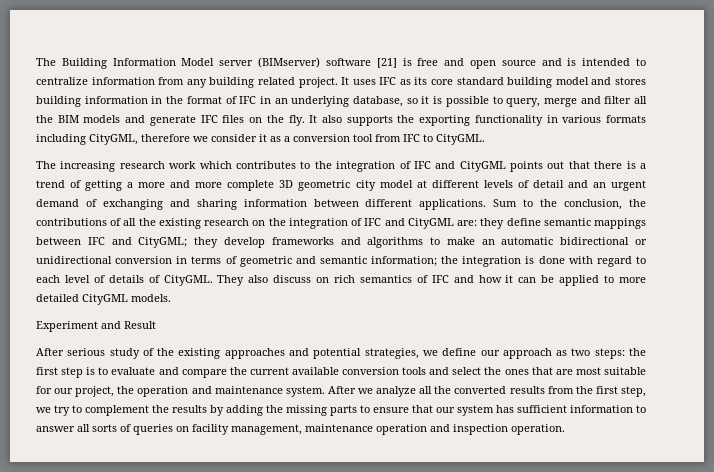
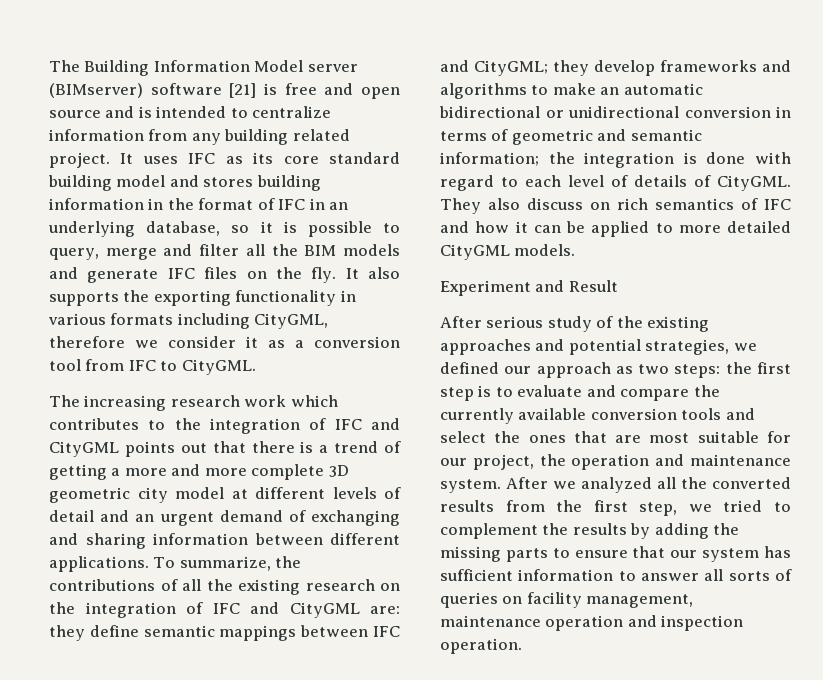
- Sum to the conclusion, the contributions of all the existing research on the integration of IFC and CityGML are: they define semantic mappings between IFC and CityGML; they develop frameworks and algorithms to make an automatic bidirectional or unidirectional conversion in terms of geometric and semantic information; the integration is done with regard to each level of details of CityGML.
+ To summarize, the contributions of all the existing research on the integration of IFC and CityGML are: they define semantic mappings between IFC and CityGML; they develop frameworks and algorithms to make an automatic bidirectional or unidirectional conversion in terms of geometric and semantic information; the integration is done with regard to each level of details of CityGML.
- After serious study of the existing approaches and potential strategies, we define our approach as two steps: the first step is to evaluate and compare the current available conversion tools and select the ones that are most suitable for our project, the operation and maintenance system.
+ After serious study of the existing approaches and potential strategies, we defined our approach as two steps: the first step is to evaluate and compare the currently available conversion tools and select the ones that are most suitable for our project, the operation and maintenance system.
- After we analyze all the converted results from the first step, we try to complement the results by adding the missing parts to ensure that our system has sufficient information to answer all sorts of queries on facility management, maintenance operation and inspection operation.
+ After we analyzed all the converted results from the first step, we tried to complement the results by adding the missing parts to ensure that our system has sufficient information to answer all sorts of queries on facility management, maintenance operation and inspection operation.

